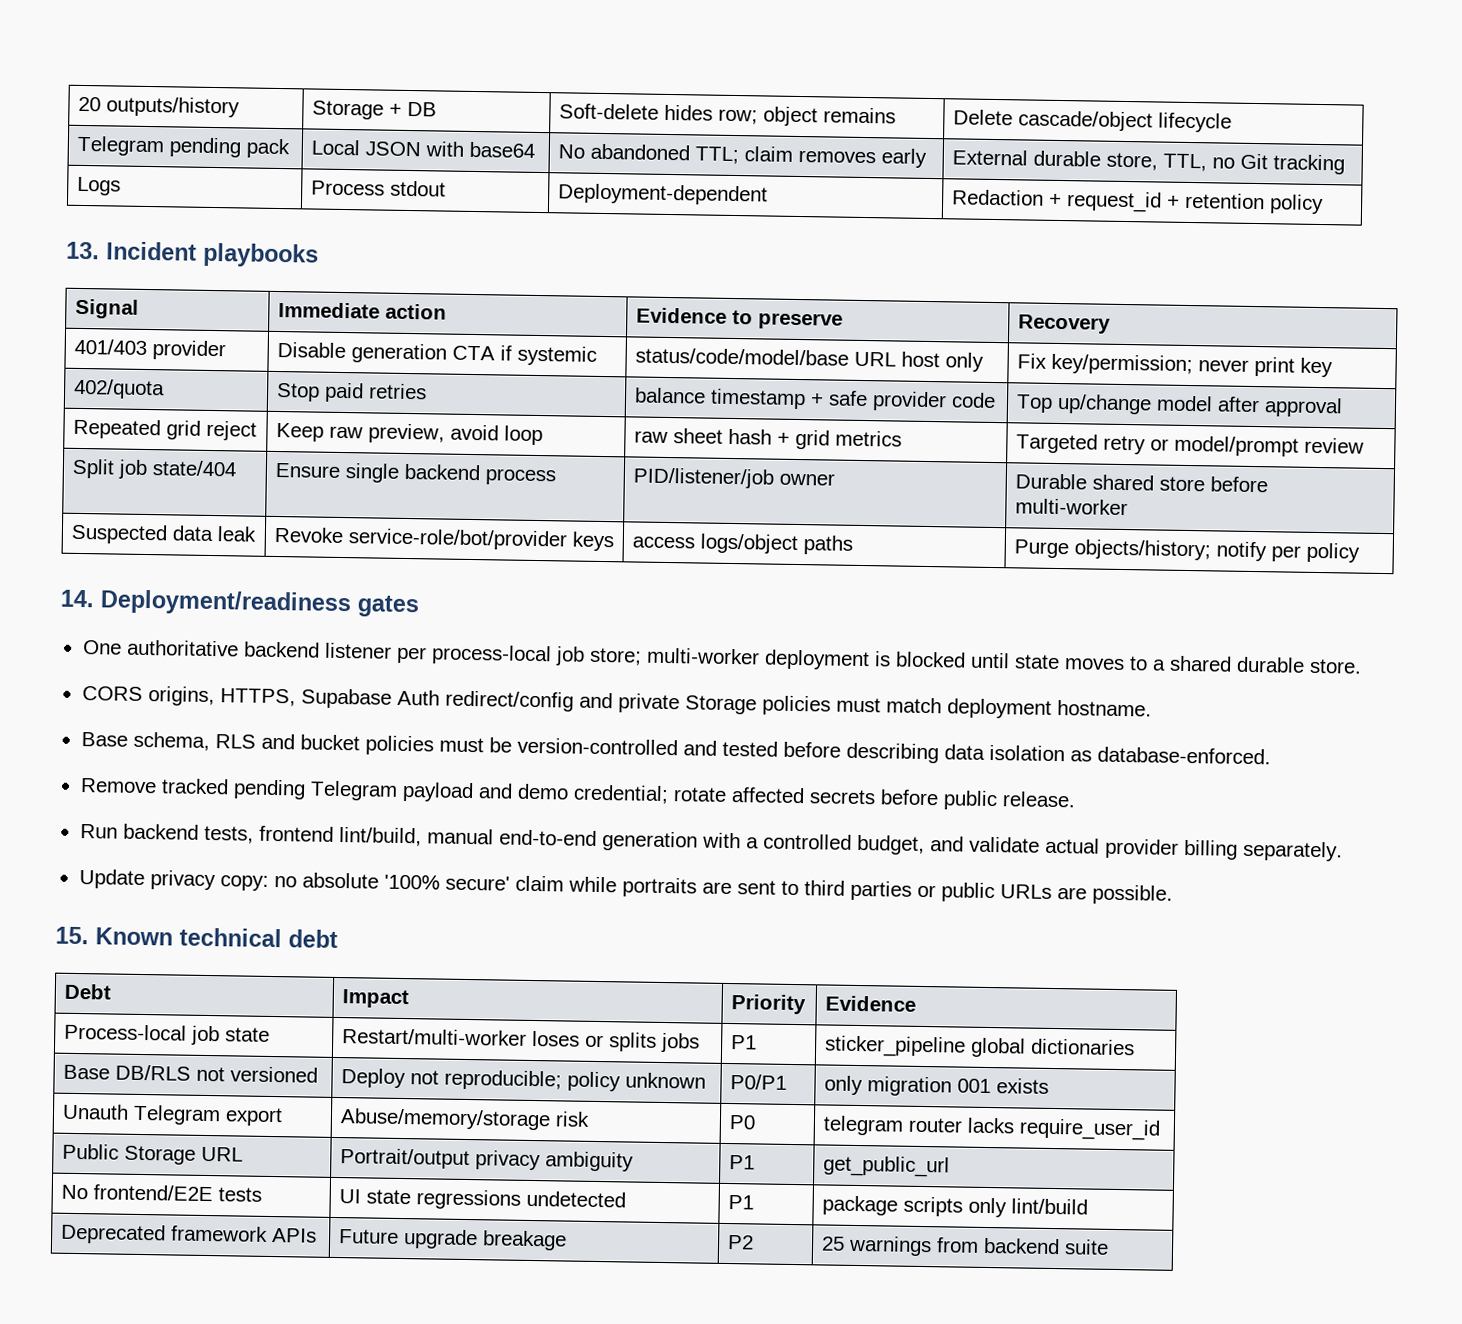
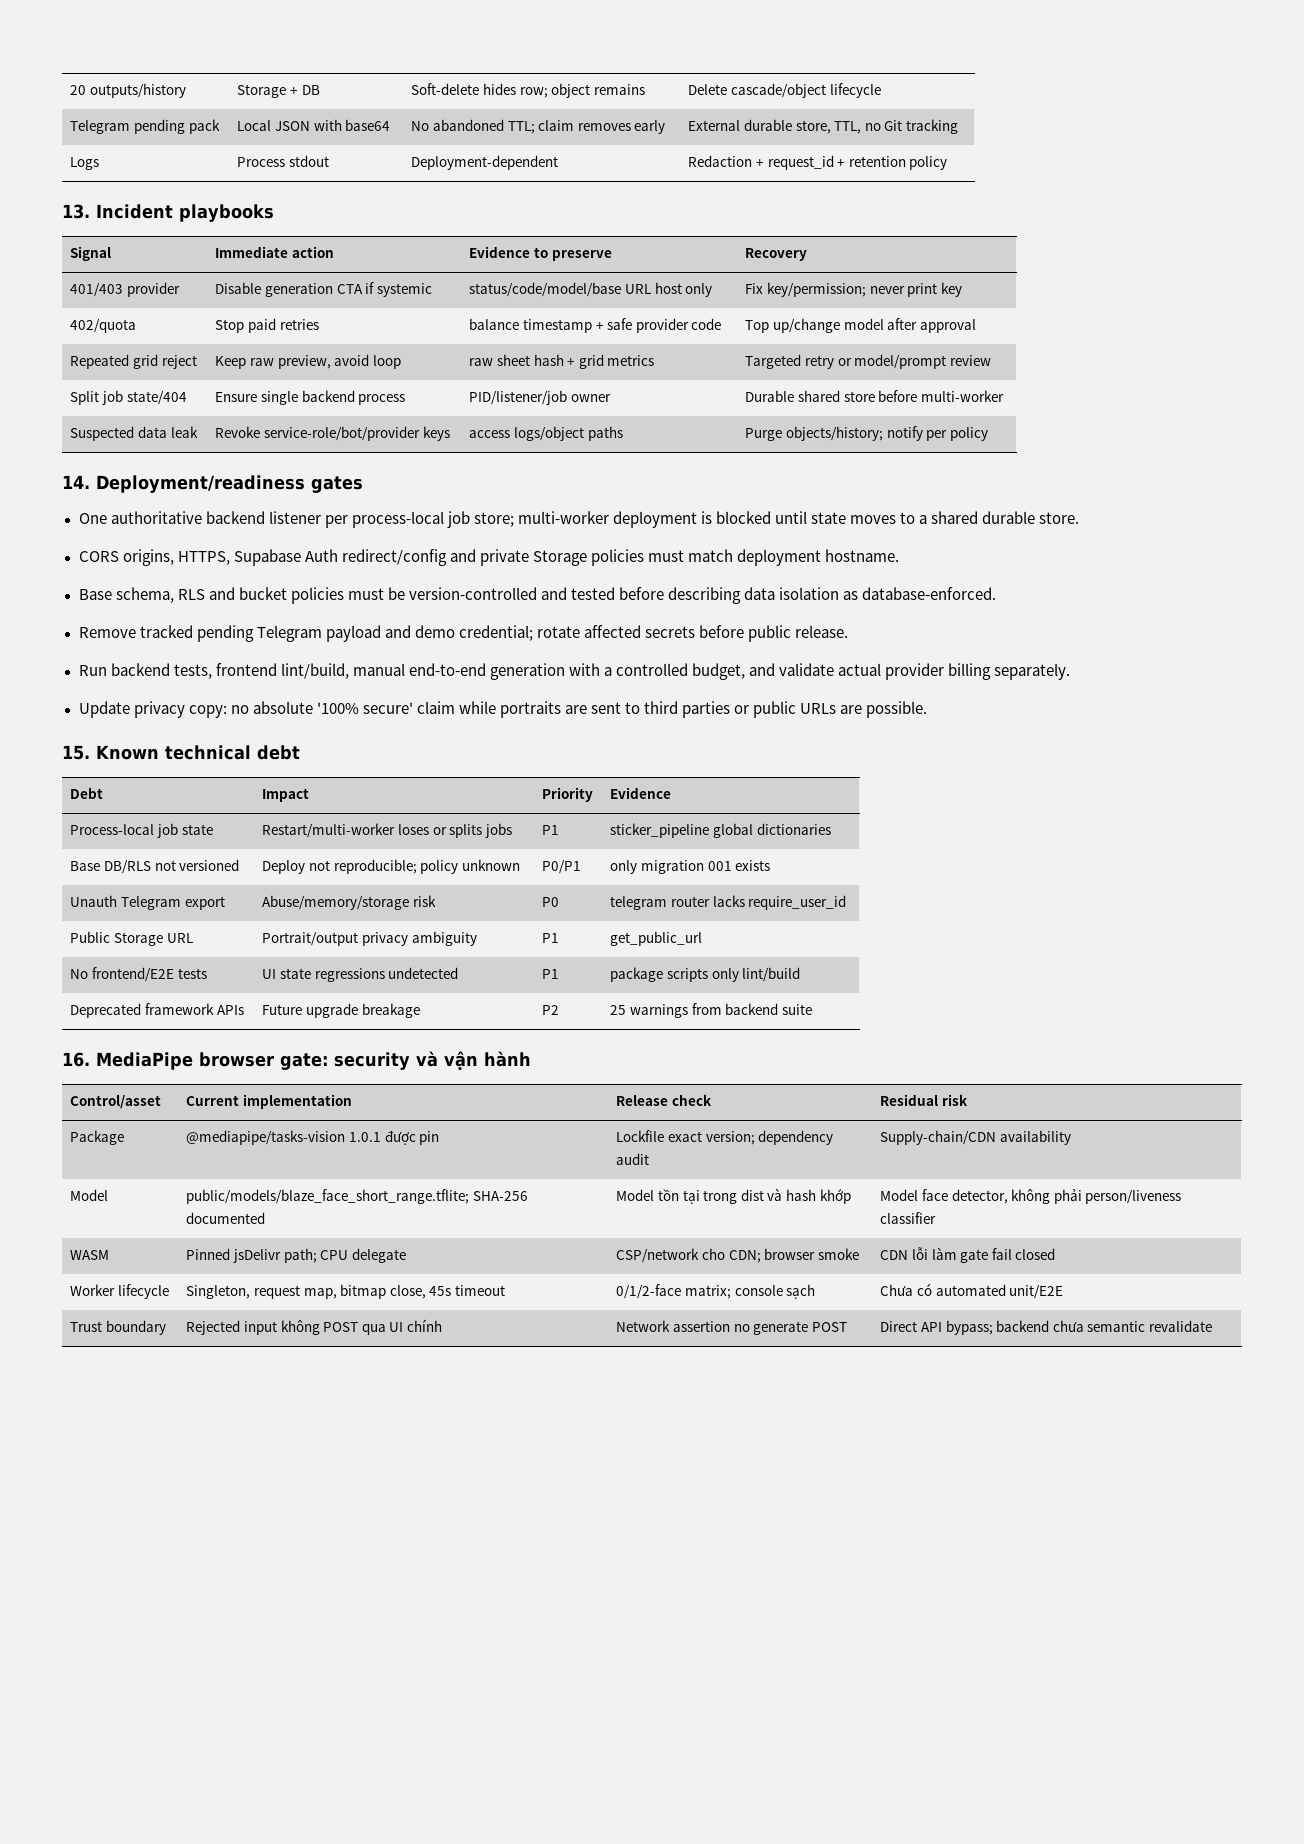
+ 16. MediaPipe browser gate: security và vận hành
+ Control/asset | Current implementation | Release check | Residual risk
+ Package | @mediapipe/tasks-vision 1.0.1 được pin | Lockfile exact version; dependency audit | Supply-chain/CDN availability
+ Model | public/models/blaze_face_short_range.tflite; SHA-256 documented | Model tồn tại trong dist và hash khớp | Model face detector, không phải person/liveness classifier
+ WASM | Pinned jsDelivr path; CPU delegate | CSP/network cho CDN; browser smoke | CDN lỗi làm gate fail closed
+ Worker lifecycle | Singleton, request map, bitmap close, 45s timeout | 0/1/2-face matrix; console sạch | Chưa có automated unit/E2E
+ Trust boundary | Rejected input không POST qua UI chính | Network assertion no generate POST | Direct API bypass; backend chưa semantic revalidate

